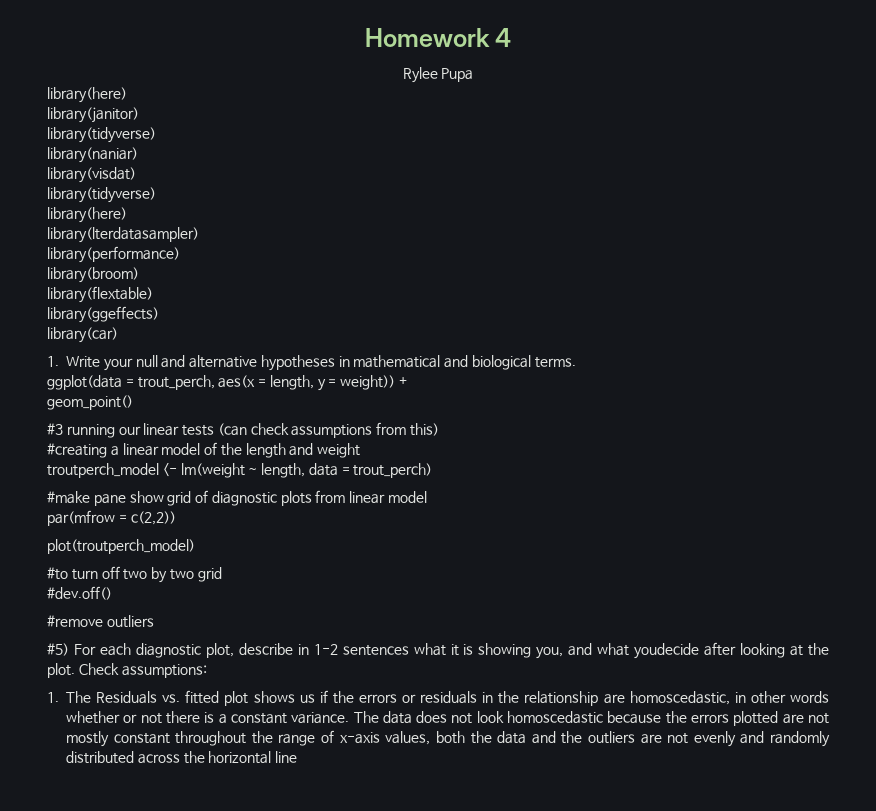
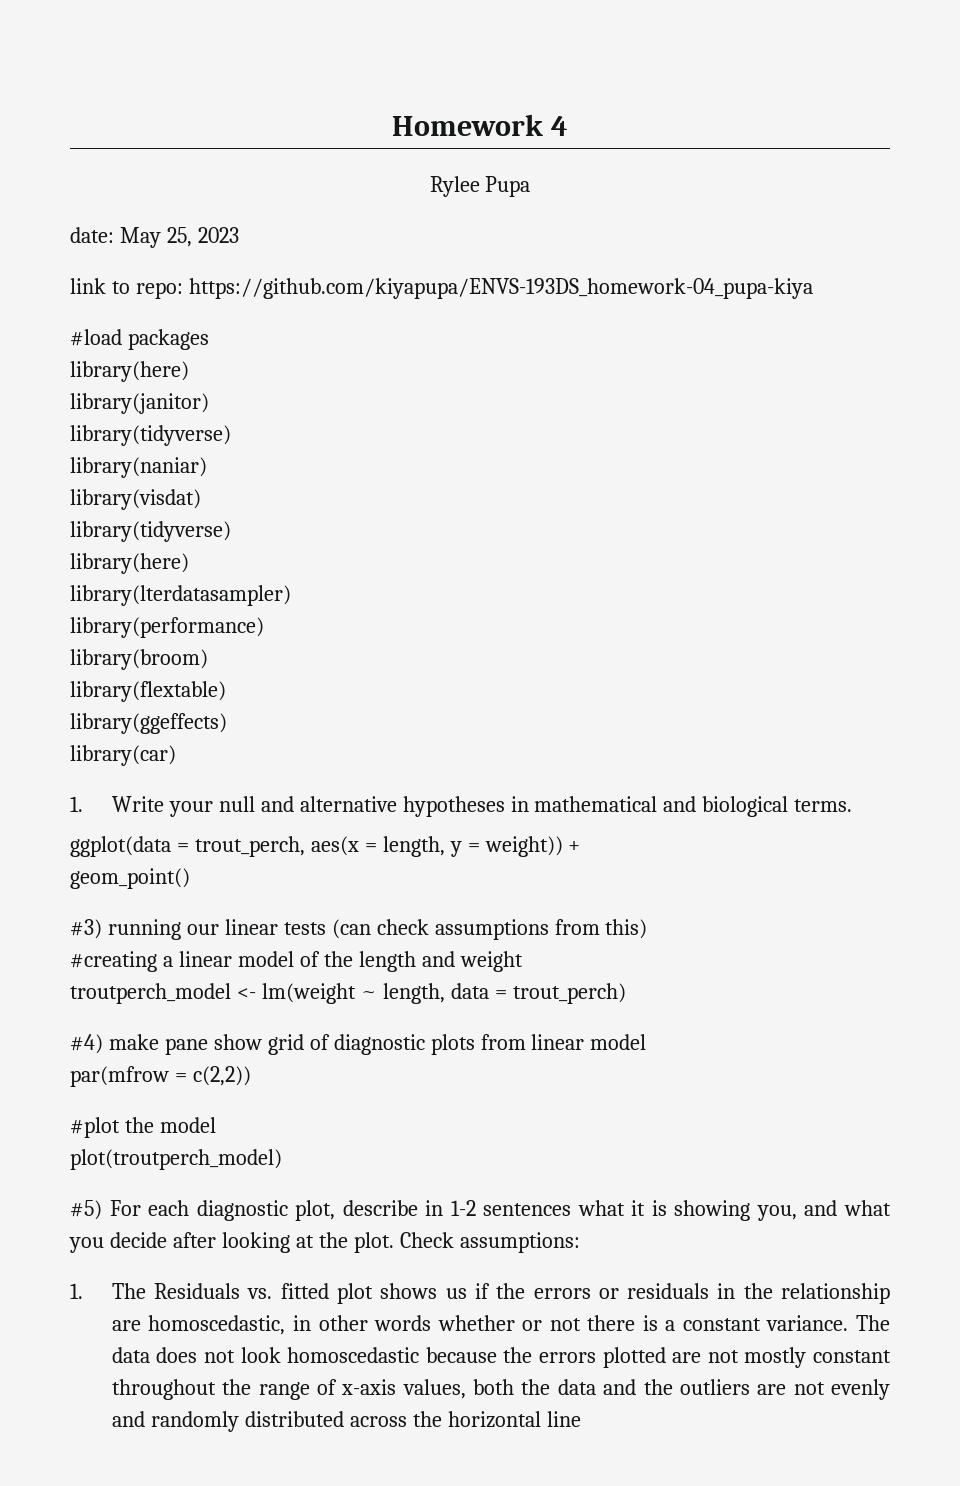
+ date: May 25, 2023
+ link to repo: https://github.com/kiyapupa/ENVS-193DS_homework-04_pupa-kiya
+ #load packages
- #3 running our linear tests (can check assumptions from this)
+ #3) running our linear tests (can check assumptions from this)
- #make pane show grid of diagnostic plots from linear model
+ #4) make pane show grid of diagnostic plots from linear model
+ #plot the model
  plot(troutperch_model)
- #to turn off two by two grid
- #dev.off()
- #remove outliers
- #5) For each diagnostic plot, describe in 1-2 sentences what it is showing you, and what youdecide after looking at the plot.
+ #5) For each diagnostic plot, describe in 1-2 sentences what it is showing you, and what you decide after looking at the plot.

